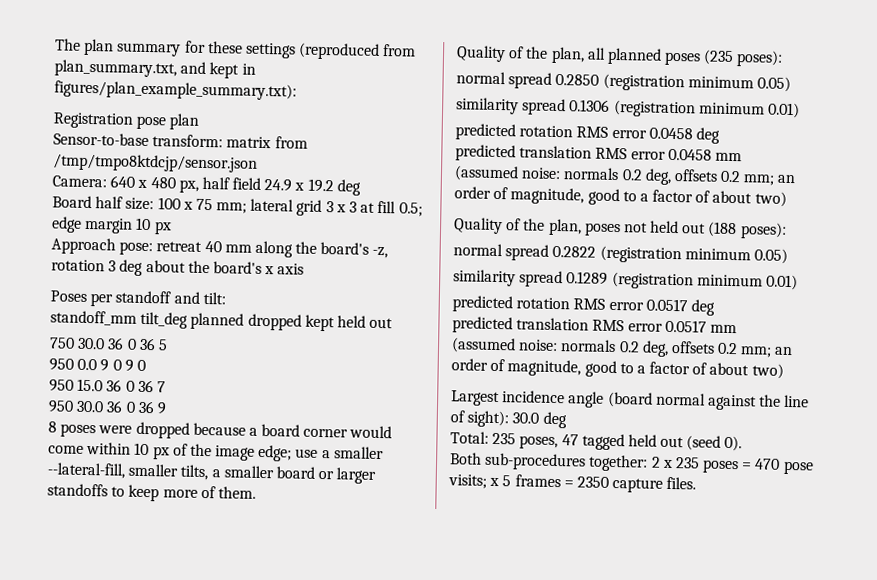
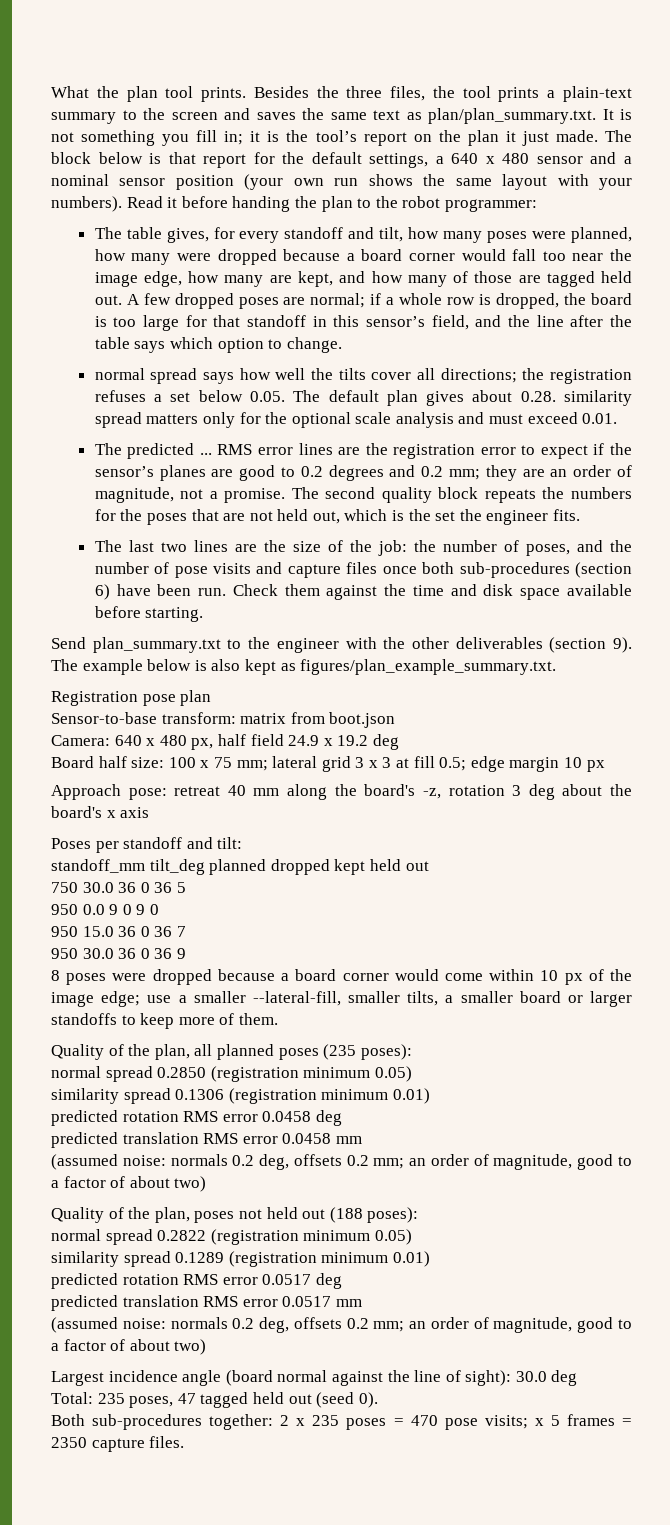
- The plan summary for these settings (reproduced from plan_summary.txt, and kept in figures/plan_example_summary.txt):
+ What the plan tool prints. Besides the three files, the tool prints a plain-text summary to the screen and saves the same text as plan/plan_summary.txt. It is not something you fill in; it is the tool’s report on the plan it just made. The block below is that report for the default settings, a 640 x 480 sensor and a nominal sensor position (your own run shows the same layout with your numbers). Read it before handing the plan to the robot programmer:
+ The table gives, for every standoff and tilt, how many poses were planned, how many were dropped because a board corner would fall too near the image edge, how many are kept, and how many of those are tagged held out. A few dropped poses are normal; if a whole row is dropped, the board is too large for that standoff in this sensor’s field, and the line after the table says which option to change.
+ normal spread says how well the tilts cover all directions; the registration refuses a set below 0.05. The default plan gives about 0.28. similarity spread matters only for the optional scale analysis and must exceed 0.01.
+ The predicted ... RMS error lines are the registration error to expect if the sensor’s planes are good to 0.2 degrees and 0.2 mm; they are an order of magnitude, not a promise. The second quality block repeats the numbers for the poses that are not held out, which is the set the engineer fits.
+ The last two lines are the size of the job: the number of poses, and the number of pose visits and capture files once both sub-procedures (section 6) have been run. Check them against the time and disk space available before starting.
+ Send plan_summary.txt to the engineer with the other deliverables (section 9). The example below is also kept as figures/plan_example_summary.txt.
- Sensor-to-base transform: matrix from /tmp/tmpo8ktdcjp/sensor.json
+ Sensor-to-base transform: matrix from boot.json

